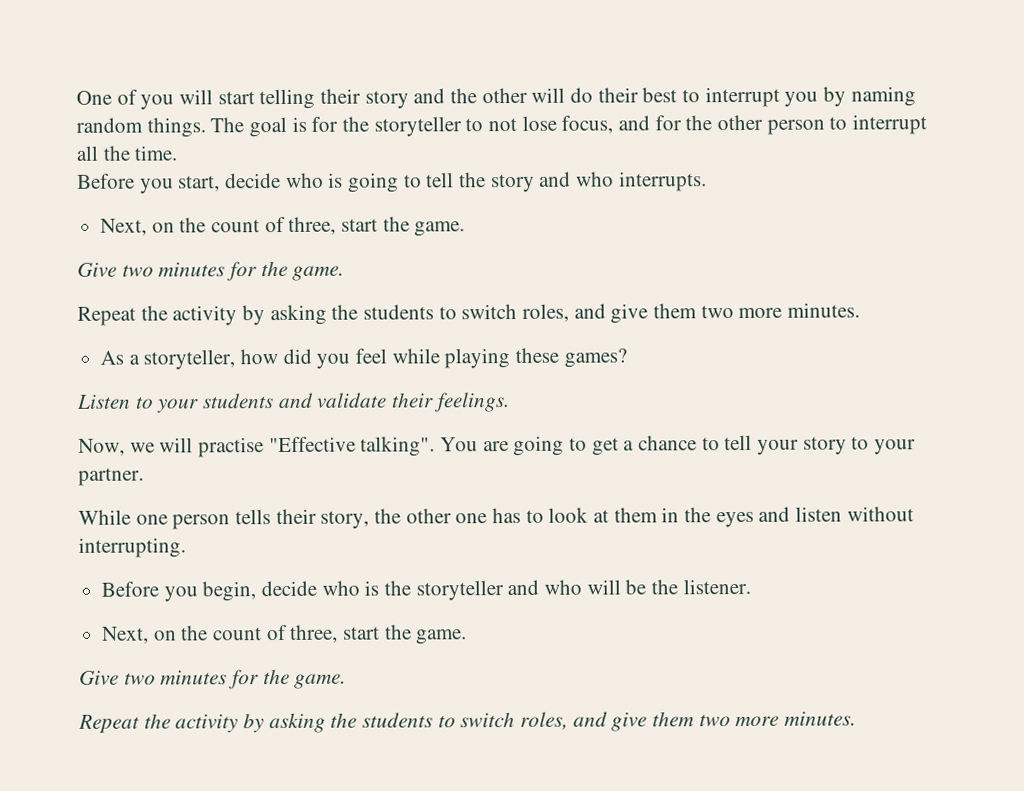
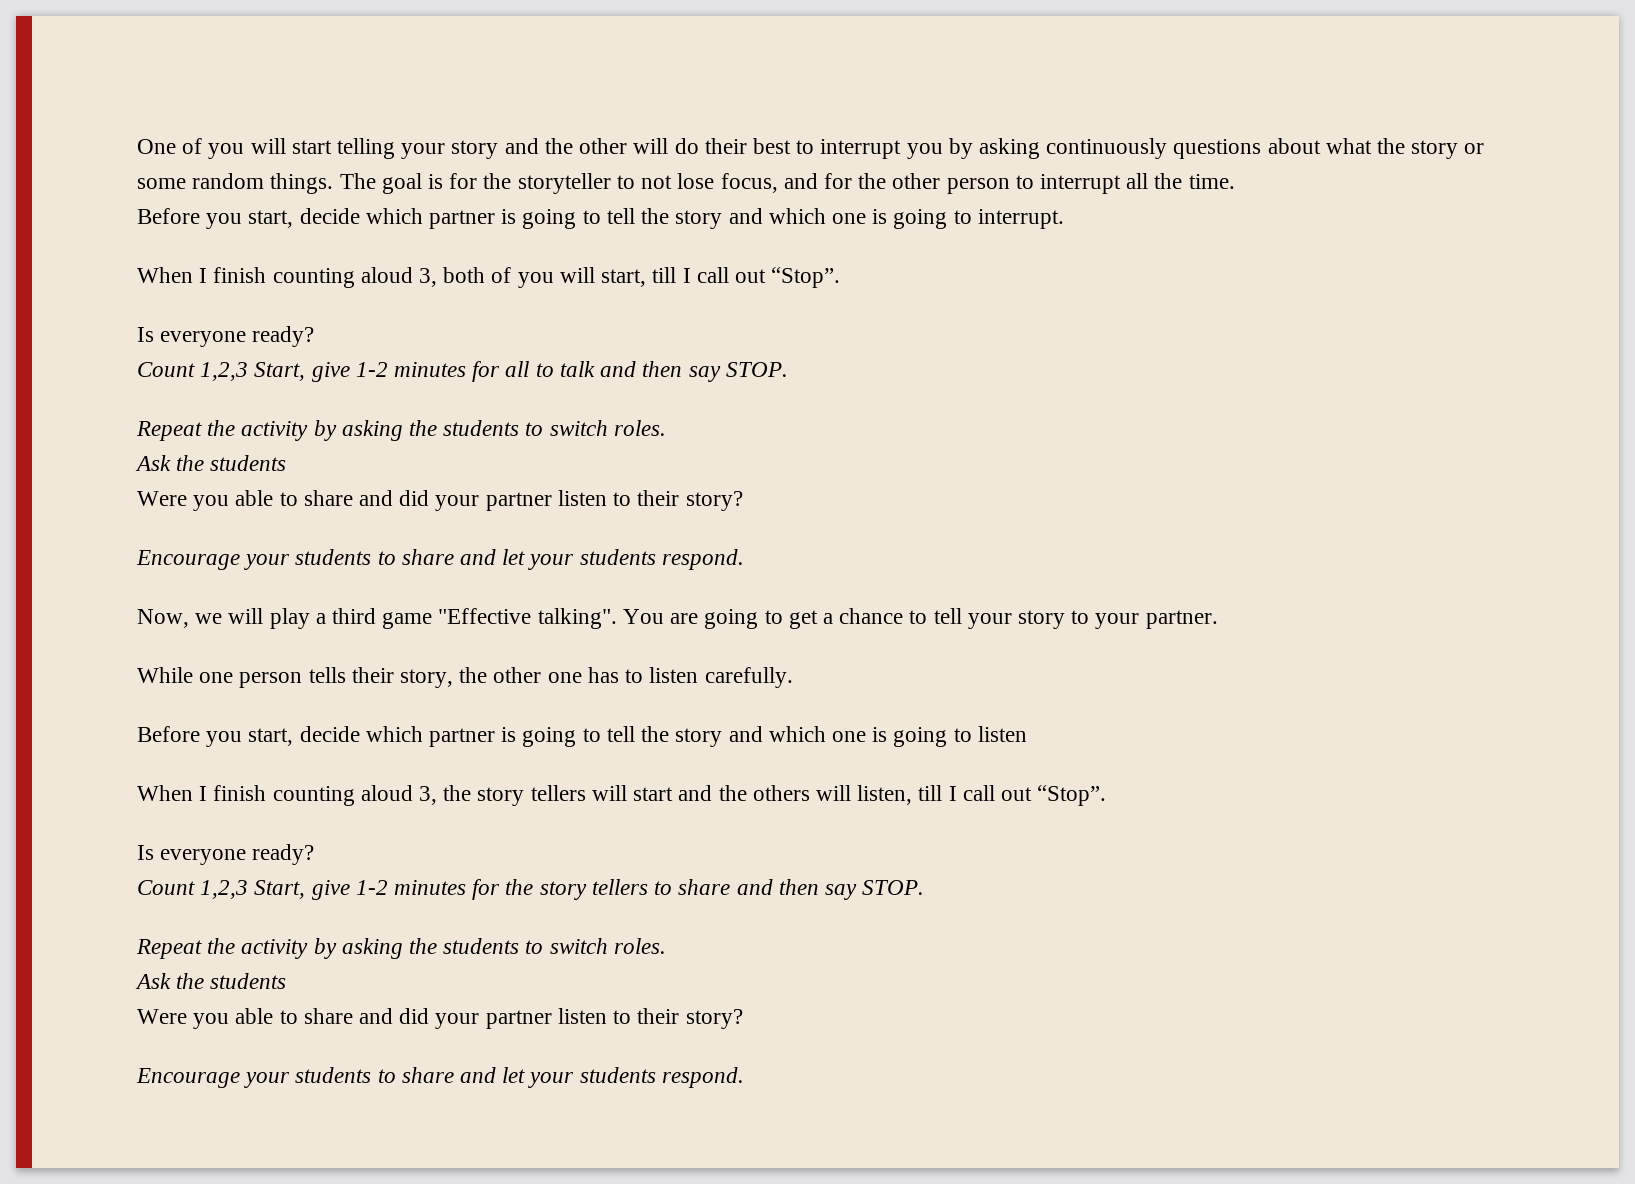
- One of you will start telling their story and the other will do their best to interrupt you by naming random things.
+ One of you will start telling your story and the other will do their best to interrupt you by asking continuously questions about what the story or some random things.
- Before you start, decide who is going to tell the story and who interrupts.
- Next, on the count of three, start the game.
- Give two minutes for the game.
- Repeat the activity by asking the students to switch roles, and give them two more minutes.
- As a storyteller, how did you feel while playing these games?
- Listen to your students and validate their feelings.
+ Before you start, decide which partner is going to tell the story and which one is going to interrupt.
+ When I finish counting aloud 3, both of you will start, till I call out “Stop”.
+ Is everyone ready?
+ Count 1,2,3 Start, give 1-2 minutes for all to talk and then say STOP.
+ Repeat the activity by asking the students to switch roles.
+ Ask the students
+ Were you able to share and did your partner listen to their story?
+ Encourage your students to share and let your students respond.
- Now, we will practise "Effective talking".
+ Now, we will play a third game "Effective talking".
- While one person tells their story, the other one has to look at them in the eyes and listen without interrupting.
- Before you begin, decide who is the storyteller and who will be the listener.
- Next, on the count of three, start the game.
- Give two minutes for the game.
- Repeat the activity by asking the students to switch roles, and give them two more minutes.
+ While one person tells their story, the other one has to listen carefully.
+ Before you start, decide which partner is going to tell the story and which one is going to listen
+ When I finish counting aloud 3, the story tellers will start and the others will listen, till I call out “Stop”.
+ Is everyone ready?
+ Count 1,2,3 Start, give 1-2 minutes for the story tellers to share and then say STOP.
+ Repeat the activity by asking the students to switch roles.
+ Ask the students
+ Were you able to share and did your partner listen to their story?
+ Encourage your students to share and let your students respond.

